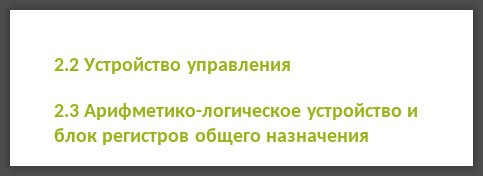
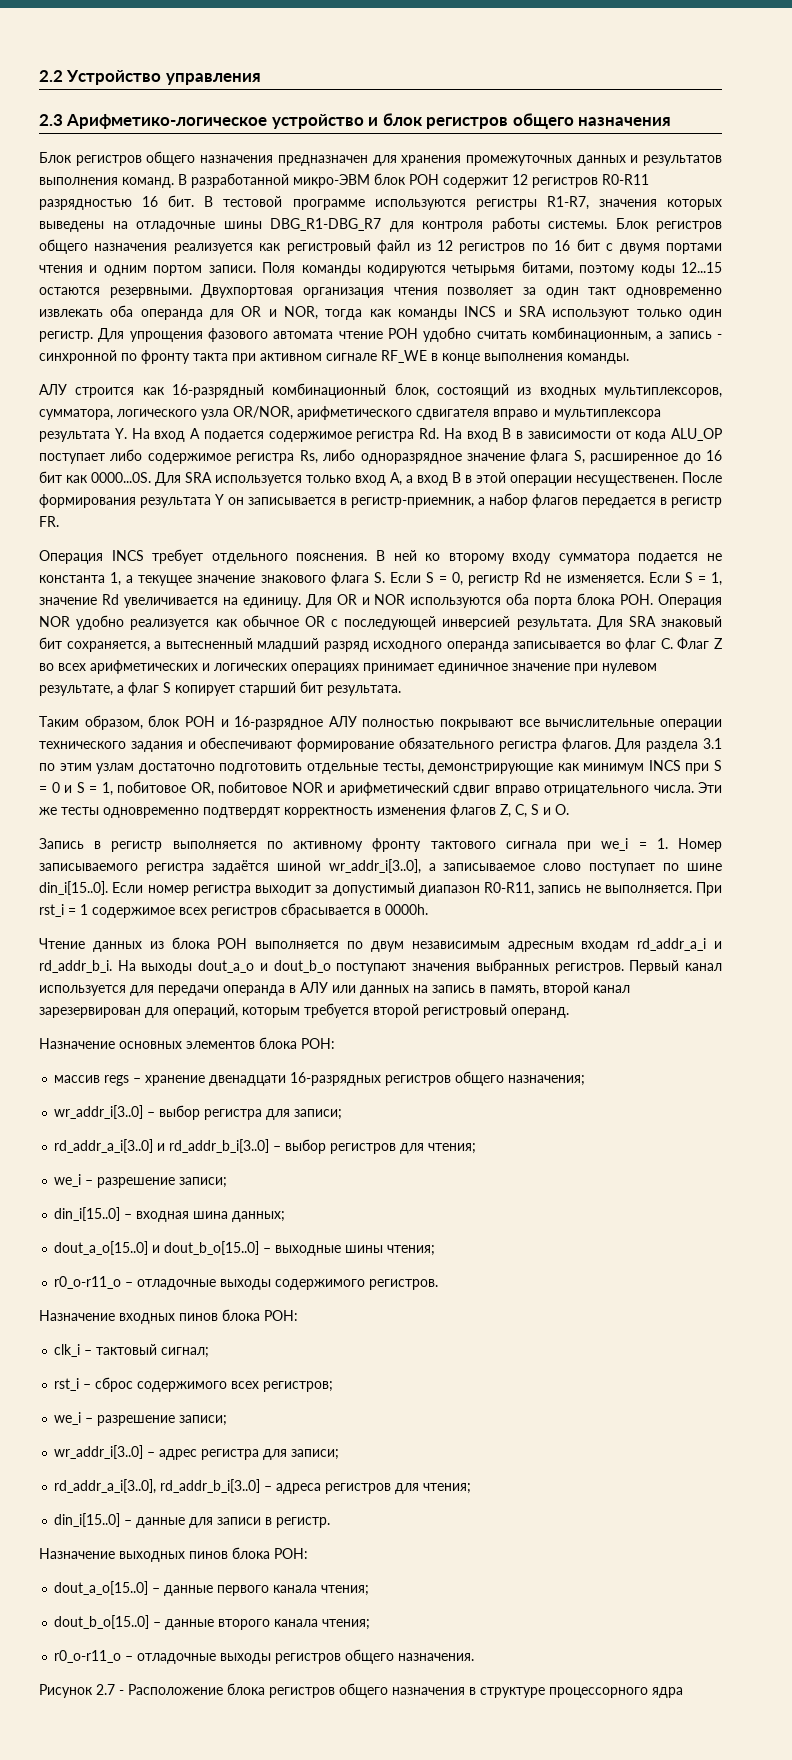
+ Блок регистров общего назначения предназначен для хранения промежуточных данных и результатов выполнения команд. В разработанной микро-ЭВМ блок РОН содержит 12 регистров R0-R11 разрядностью 16 бит. В тестовой программе используются регистры R1-R7, значения которых выведены на отладочные шины DBG_R1-DBG_R7 для контроля работы системы. Блок регистров общего назначения реализуется как регистровый файл из 12 регистров по 16 бит с двумя портами чтения и одним портом записи. Поля команды кодируются четырьмя битами, поэтому коды 12...15 остаются резервными. Двухпортовая организация чтения позволяет за один такт одновременно извлекать оба операнда для OR и NOR, тогда как команды INCS и SRA используют только один регистр. Для упрощения фазового автомата чтение РОН удобно считать комбинационным, а запись - синхронной по фронту такта при активном сигнале RF_WE в конце выполнения команды.
+ АЛУ строится как 16-разрядный комбинационный блок, состоящий из входных мультиплексоров, сумматора, логического узла OR/NOR, арифметического сдвигателя вправо и мультиплексора результата Y. На вход A подается содержимое регистра Rd. На вход B в зависимости от кода ALU_OP поступает либо содержимое регистра Rs, либо одноразрядное значение флага S, расширенное до 16 бит как 0000...0S. Для SRA используется только вход A, а вход B в этой операции несущественен. После формирования результата Y он записывается в регистр-приемник, а набор флагов передается в регистр FR.
+ Операция INCS требует отдельного пояснения. В ней ко второму входу сумматора подается не константа 1, а текущее значение знакового флага S. Если S = 0, регистр Rd не изменяется. Если S = 1, значение Rd увеличивается на единицу. Для OR и NOR используются оба порта блока РОН. Операция NOR удобно реализуется как обычное OR с последующей инверсией результата. Для SRA знаковый бит сохраняется, а вытесненный младший разряд исходного операнда записывается во флаг C. Флаг Z во всех арифметических и логических операциях принимает единичное значение при нулевом результате, а флаг S копирует старший бит результата.
+ Таким образом, блок РОН и 16-разрядное АЛУ полностью покрывают все вычислительные операции технического задания и обеспечивают формирование обязательного регистра флагов. Для раздела 3.1 по этим узлам достаточно подготовить отдельные тесты, демонстрирующие как минимум INCS при S = 0 и S = 1, побитовое OR, побитовое NOR и арифметический сдвиг вправо отрицательного числа. Эти же тесты одновременно подтвердят корректность изменения флагов Z, C, S и O.
+ Запись в регистр выполняется по активному фронту тактового сигнала при we_i = 1. Номер записываемого регистра задаётся шиной wr_addr_i[3..0], а записываемое слово поступает по шине din_i[15..0]. Если номер регистра выходит за допустимый диапазон R0-R11, запись не выполняется. При rst_i = 1 содержимое всех регистров сбрасывается в 0000h.
+ Чтение данных из блока РОН выполняется по двум независимым адресным входам rd_addr_a_i и rd_addr_b_i. На выходы dout_a_o и dout_b_o поступают значения выбранных регистров. Первый канал используется для передачи операнда в АЛУ или данных на запись в память, второй канал зарезервирован для операций, которым требуется второй регистровый операнд.
+ Назначение основных элементов блока РОН:
+ массив regs – хранение двенадцати 16-разрядных регистров общего назначения;
+ wr_addr_i[3..0] – выбор регистра для записи;
+ rd_addr_a_i[3..0] и rd_addr_b_i[3..0] – выбор регистров для чтения;
+ we_i – разрешение записи;
+ din_i[15..0] – входная шина данных;
+ dout_a_o[15..0] и dout_b_o[15..0] – выходные шины чтения;
+ r0_o-r11_o – отладочные выходы содержимого регистров.
+ Назначение входных пинов блока РОН:
+ clk_i – тактовый сигнал;
+ rst_i – сброс содержимого всех регистров;
+ we_i – разрешение записи;
+ wr_addr_i[3..0] – адрес регистра для записи;
+ rd_addr_a_i[3..0], rd_addr_b_i[3..0] – адреса регистров для чтения;
+ din_i[15..0] – данные для записи в регистр.
+ Назначение выходных пинов блока РОН:
+ dout_a_o[15..0] – данные первого канала чтения;
+ dout_b_o[15..0] – данные второго канала чтения;
+ r0_o-r11_o – отладочные выходы регистров общего назначения.
+ Рисунок 2.7 - Расположение блока регистров общего назначения в структуре процессорного ядра

